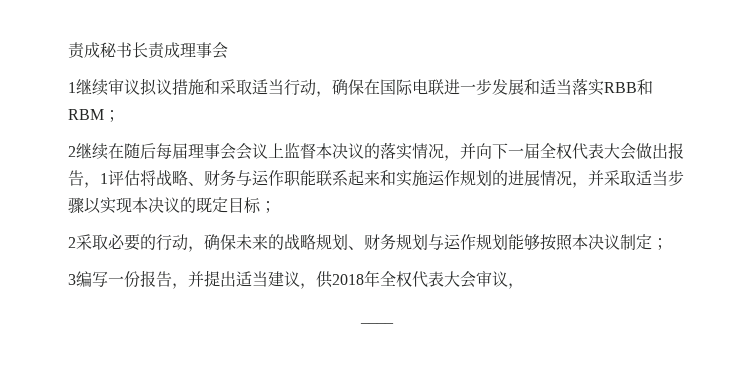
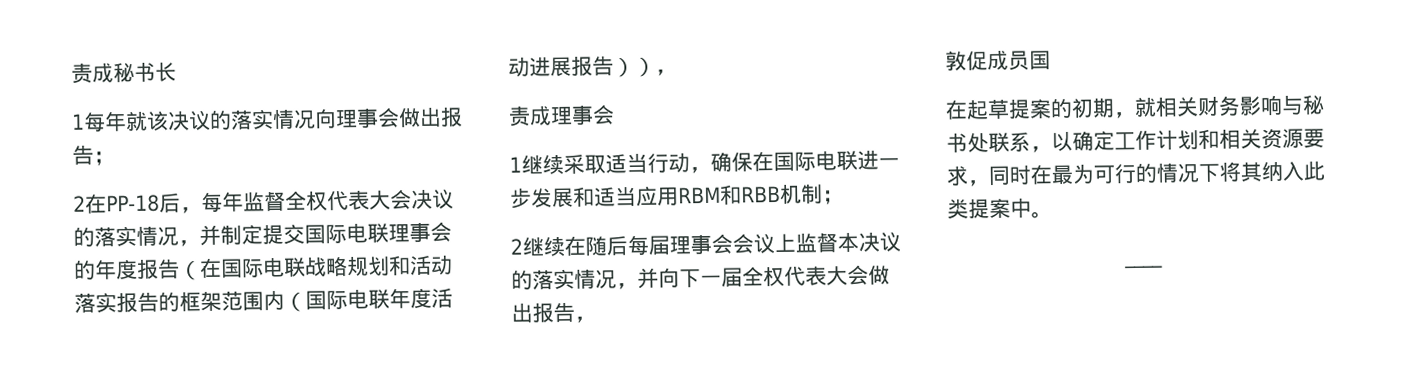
- 责成秘书长责成理事会
+ 责成秘书长
+ 1每年就该决议的落实情况向理事会做出报告；
+ 2在PP-18后，每年监督全权代表大会决议的落实情况，并制定提交国际电联理事会的年度报告（在国际电联战略规划和活动落实报告的框架范围内（国际电联年度活动进展报告）），
+ 责成理事会
- 1继续审议拟议措施和采取适当行动，确保在国际电联进一步发展和适当落实RBB和RBM；
+ 1继续采取适当行动，确保在国际电联进一步发展和适当应用RBM和RBB机制；
- 2继续在随后每届理事会会议上监督本决议的落实情况，并向下一届全权代表大会做出报告，1评估将战略、财务与运作职能联系起来和实施运作规划的进展情况，并采取适当步骤以实现本决议的既定目标；
- 2采取必要的行动，确保未来的战略规划、财务规划与运作规划能够按照本决议制定；
- 3编写一份报告，并提出适当建议，供2018年全权代表大会审议，
+ 2继续在随后每届理事会会议上监督本决议的落实情况，并向下一届全权代表大会做出报告，
+ 敦促成员国
+ 在起草提案的初期，就相关财务影响与秘书处联系，以确定工作计划和相关资源要求，同时在最为可行的情况下将其纳入此类提案中。

